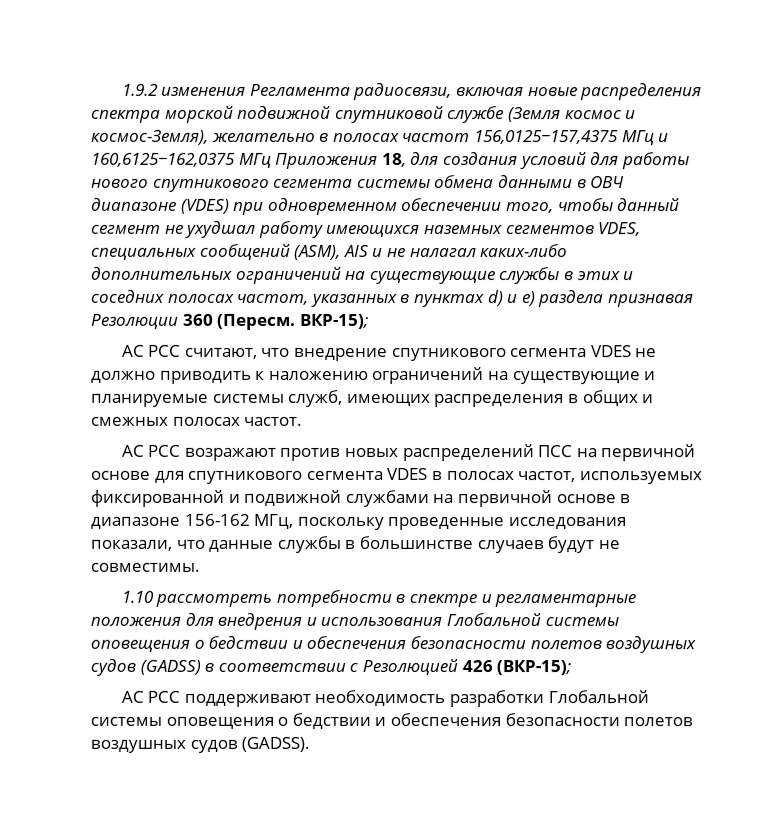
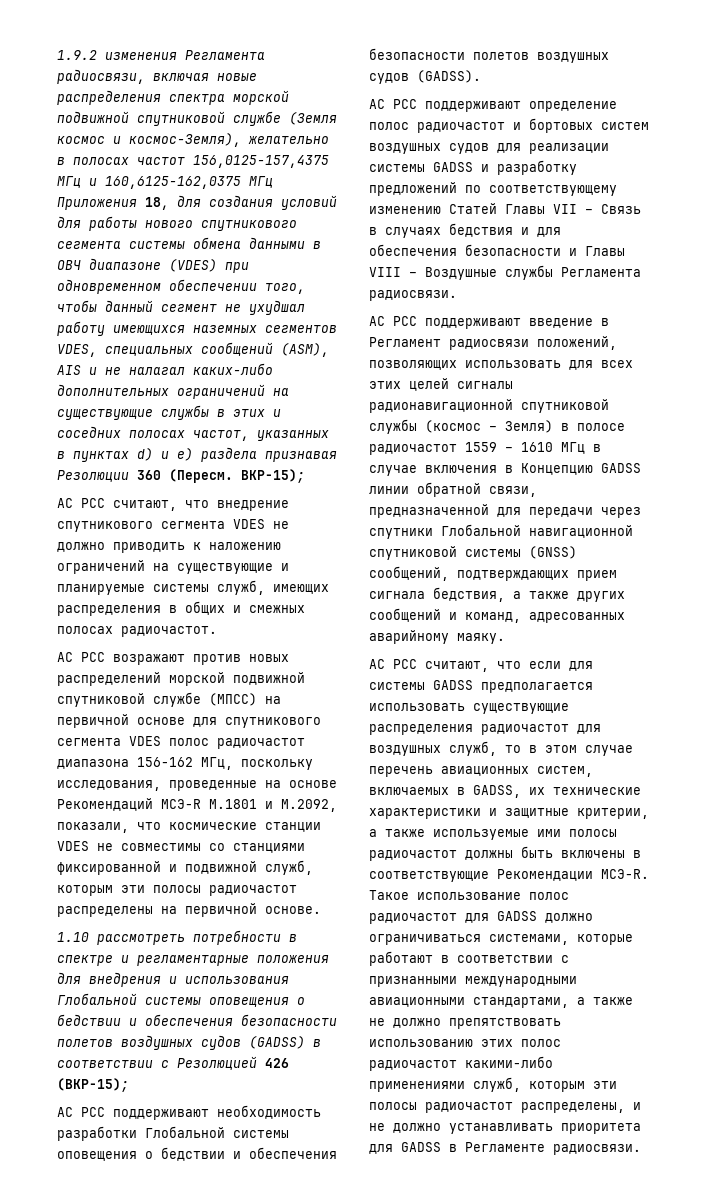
- АС РСС считают, что внедрение спутникового сегмента VDES не должно приводить к наложению ограничений на существующие и планируемые системы служб, имеющих распределения в общих и смежных полосах частот.
+ АС РСС считают, что внедрение спутникового сегмента VDES не должно приводить к наложению ограничений на существующие и планируемые системы служб, имеющих распределения в общих и смежных полосах радиочастот.
- АС РCC возражают против новых распределений ПСС на первичной основе для спутникового сегмента VDES в полосах частот, используемых фиксированной и подвижной службами на первичной основе в диапазоне 156-162 МГц, поскольку проведенные исследования показали, что данные службы в большинстве случаев будут не совместимы.
+ АС РCC возражают против новых распределений морской подвижной спутниковой службе (МПСС) на первичной основе для спутникового сегмента VDES полос радиочастот диапазона 156-162 МГц, поскольку исследования, проведенные на основе Рекомендаций МСЭ-R М.1801 и М.2092, показали, что космические станции VDES не совместимы со станциями фиксированной и подвижной служб, которым эти полосы радиочастот распределены на первичной основе.
+ АС РСС поддерживают определение полос радиочастот и бортовых систем воздушных судов для реализации системы GADSS и разработку предложений по соответствующему изменению Статей Главы VII – Связь в случаях бедствия и для обеспечения безопасности и Главы VIII – Воздушные службы Регламента радиосвязи.
+ АС РСС поддерживают введение в Регламент радиосвязи положений, позволяющих использовать для всех этих целей сигналы радионавигационной спутниковой службы (космос – Земля) в полосе радиочастот 1559 – 1610 МГц в случае включения в Концепцию GADSS линии обратной связи, предназначенной для передачи через спутники Глобальной навигационной спутниковой системы (GNSS) сообщений, подтверждающих прием сигнала бедствия, а также других сообщений и команд, адресованных аварийному маяку.
+ АС РСС считают, что если для системы GADSS предполагается использовать существующие распределения радиочастот для воздушных служб, то в этом случае перечень авиационных систем, включаемых в GADSS, их технические характеристики и защитные критерии, а также используемые ими полосы радиочастот должны быть включены в соответствующие Рекомендации МСЭ-R. Такое использование полос радиочастот для GADSS должно ограничиваться системами, которые работают в соответствии с признанными международными авиационными стандартами, а также не должно препятствовать использованию этих полос радиочастот какими-либо применениями служб, которым эти полосы радиочастот распределены, и не должно устанавливать приоритета для GADSS в Регламенте радиосвязи.

